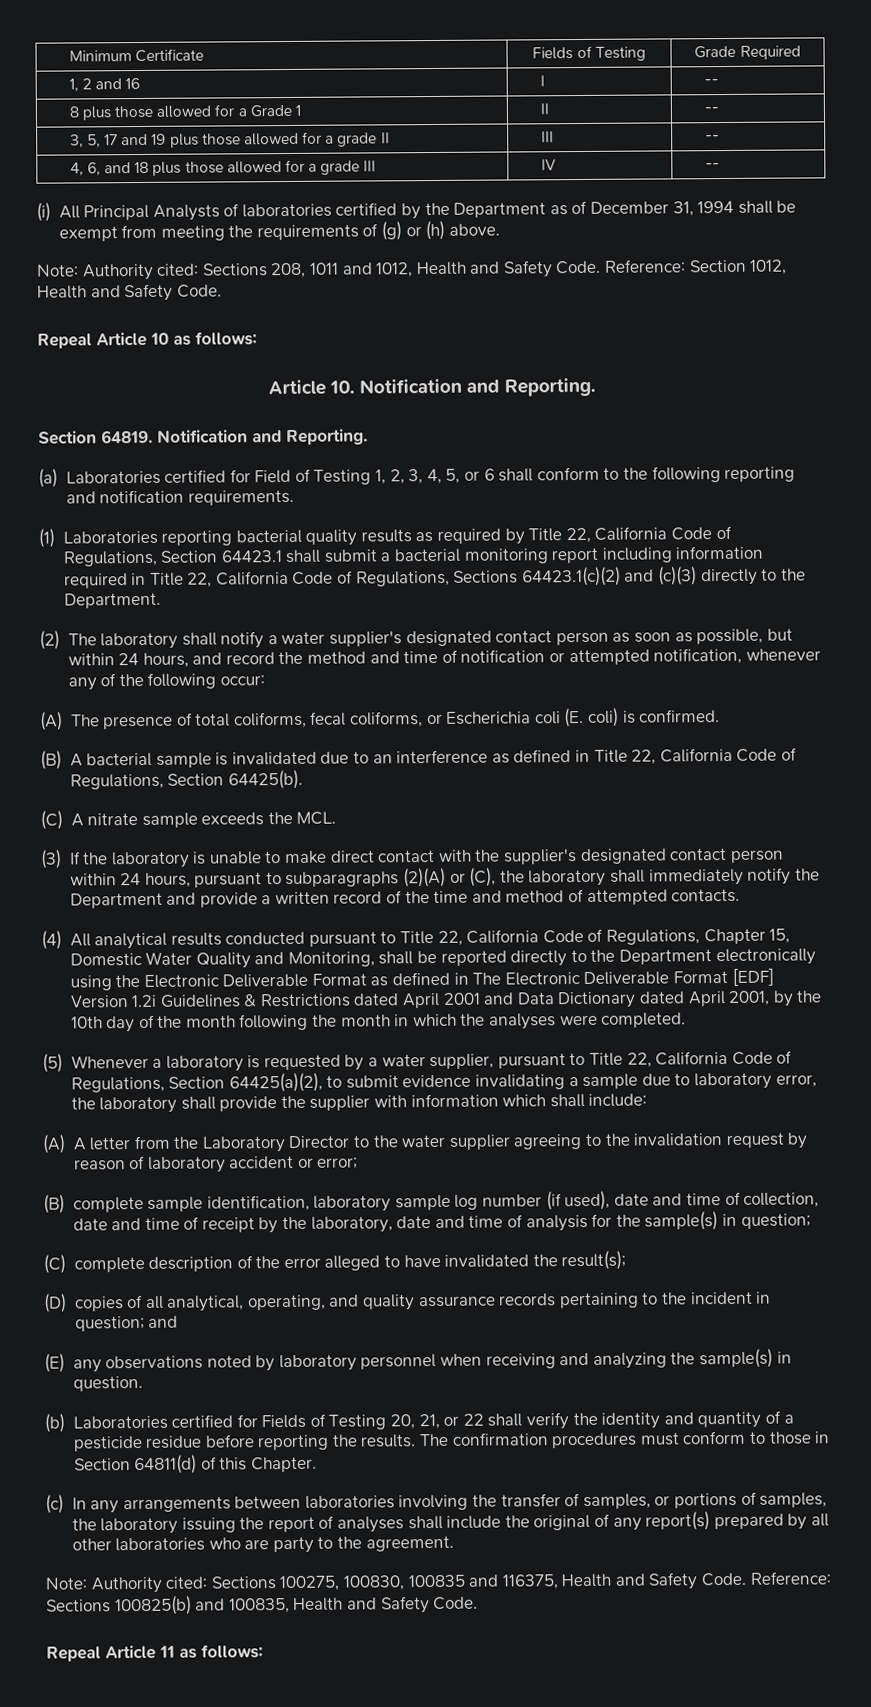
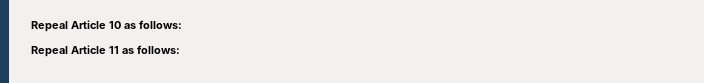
- Minimum Certificate | Fields of Testing | Grade Required
- 1, 2 and 16 | I | --
- 8 plus those allowed for a Grade 1 | II | --
- 3, 5, 17 and 19 plus those allowed for a grade II | III | --
- 4, 6, and 18 plus those allowed for a grade III | IV | --
- (i) All Principal Analysts of laboratories certified by the Department as of December 31, 1994 shall be exempt from meeting the requirements of (g) or (h) above.
- Note: Authority cited: Sections 208, 1011 and 1012, Health and Safety Code. Reference: Section 1012, Health and Safety Code.
- Article 10. Notification and Reporting.
- Section 64819. Notification and Reporting.
- (a) Laboratories certified for Field of Testing 1, 2, 3, 4, 5, or 6 shall conform to the following reporting and notification requirements.
- (1) Laboratories reporting bacterial quality results as required by Title 22, California Code of Regulations, Section 64423.1 shall submit a bacterial monitoring report including information required in Title 22, California Code of Regulations, Sections 64423.1(c)(2) and (c)(3) directly to the Department.
- (2) The laboratory shall notify a water supplier's designated contact person as soon as possible, but within 24 hours, and record the method and time of notification or attempted notification, whenever any of the following occur:
- (A) The presence of total coliforms, fecal coliforms, or Escherichia coli (E. coli) is confirmed.
- (B) A bacterial sample is invalidated due to an interference as defined in Title 22, California Code of Regulations, Section 64425(b).
- (C) A nitrate sample exceeds the MCL.
- (3) If the laboratory is unable to make direct contact with the supplier's designated contact person within 24 hours, pursuant to subparagraphs (2)(A) or (C), the laboratory shall immediately notify the Department and provide a written record of the time and method of attempted contacts.
- (4) All analytical results conducted pursuant to Title 22, California Code of Regulations, Chapter 15, Domestic Water Quality and Monitoring, shall be reported directly to the Department electronically using the Electronic Deliverable Format as defined in The Electronic Deliverable Format [EDF] Version 1.2i Guidelines & Restrictions dated April 2001 and Data Dictionary dated April 2001, by the 10th day of the month following the month in which the analyses were completed.
- (5) Whenever a laboratory is requested by a water supplier, pursuant to Title 22, California Code of Regulations, Section 64425(a)(2), to submit evidence invalidating a sample due to laboratory error, the laboratory shall provide the supplier with information which shall include:
- (A) A letter from the Laboratory Director to the water supplier agreeing to the invalidation request by reason of laboratory accident or error;
- (B) complete sample identification, laboratory sample log number (if used), date and time of collection, date and time of receipt by the laboratory, date and time of analysis for the sample(s) in question;
- (C) complete description of the error alleged to have invalidated the result(s);
- (D) copies of all analytical, operating, and quality assurance records pertaining to the incident in question; and
- (E) any observations noted by laboratory personnel when receiving and analyzing the sample(s) in question.
- (b) Laboratories certified for Fields of Testing 20, 21, or 22 shall verify the identity and quantity of a pesticide residue before reporting the results. The confirmation procedures must conform to those in Section 64811(d) of this Chapter.
- (c) In any arrangements between laboratories involving the transfer of samples, or portions of samples, the laboratory issuing the report of analyses shall include the original of any report(s) prepared by all other laboratories who are party to the agreement.
- Note: Authority cited: Sections 100275, 100830, 100835 and 116375, Health and Safety Code. Reference: Sections 100825(b) and 100835, Health and Safety Code.

